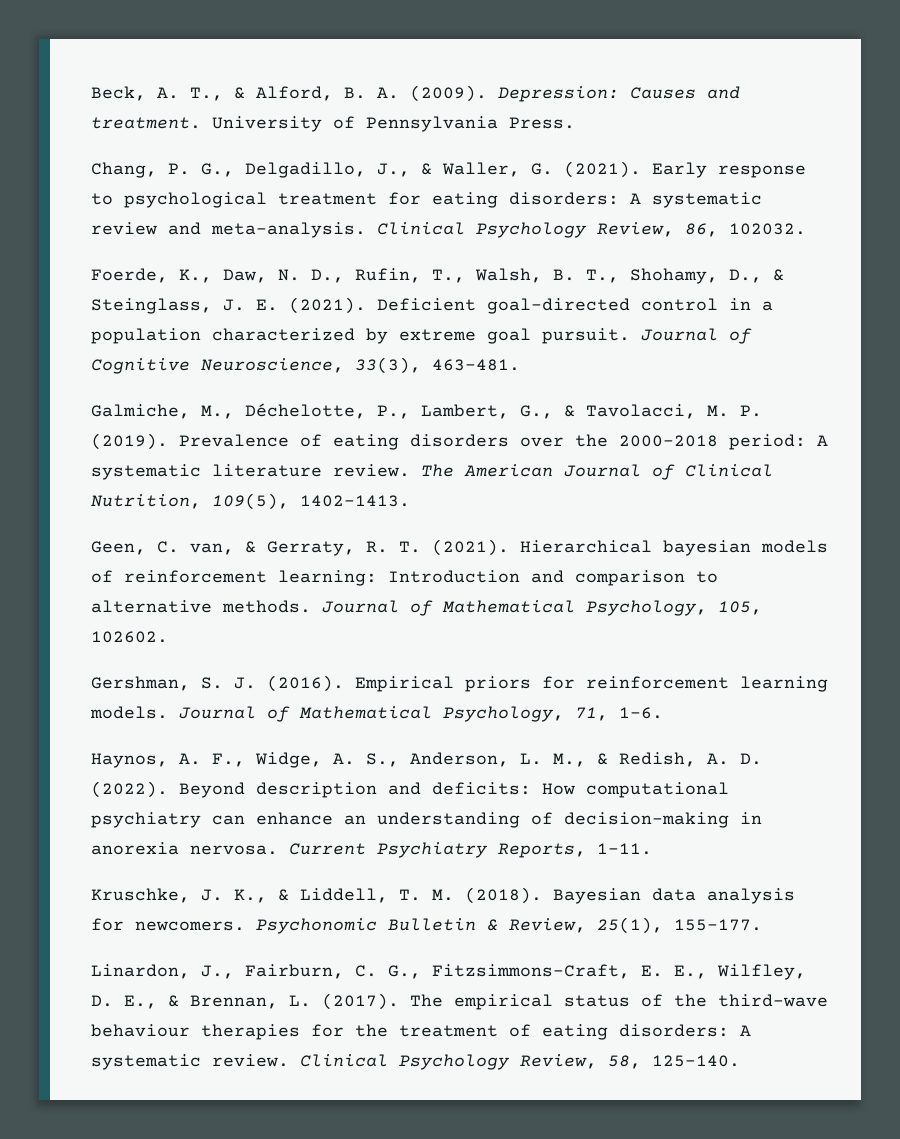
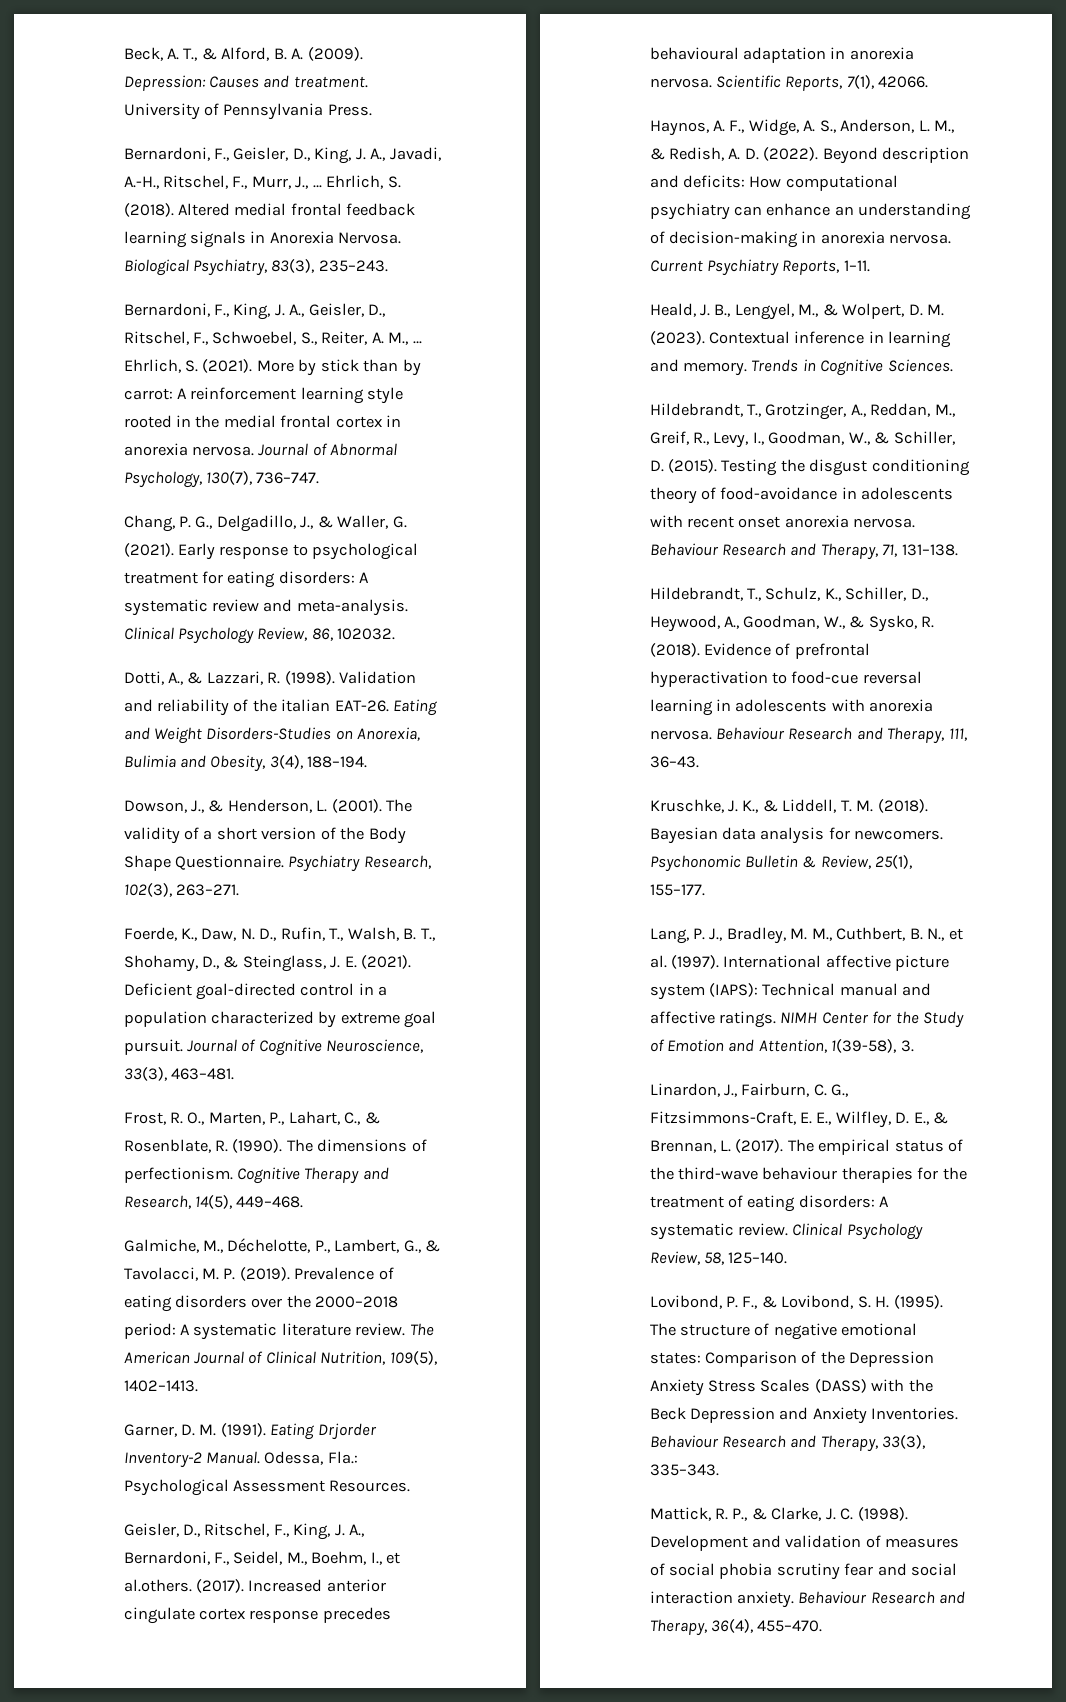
+ Bernardoni, F., Geisler, D., King, J. A., Javadi, A.-H., Ritschel, F., Murr, J., … Ehrlich, S. (2018). Altered medial frontal feedback learning signals in Anorexia Nervosa. Biological Psychiatry, 83(3), 235–243.
+ Bernardoni, F., King, J. A., Geisler, D., Ritschel, F., Schwoebel, S., Reiter, A. M., … Ehrlich, S. (2021). More by stick than by carrot: A reinforcement learning style rooted in the medial frontal cortex in anorexia nervosa. Journal of Abnormal Psychology, 130(7), 736–747.
+ Dotti, A., & Lazzari, R. (1998). Validation and reliability of the italian EAT-26. Eating and Weight Disorders-Studies on Anorexia, Bulimia and Obesity, 3(4), 188–194.
+ Dowson, J., & Henderson, L. (2001). The validity of a short version of the Body Shape Questionnaire. Psychiatry Research, 102(3), 263–271.
+ Frost, R. O., Marten, P., Lahart, C., & Rosenblate, R. (1990). The dimensions of perfectionism. Cognitive Therapy and Research, 14(5), 449–468.
- Geen, C. van, & Gerraty, R. T. (2021). Hierarchical bayesian models of reinforcement learning: Introduction and comparison to alternative methods. Journal of Mathematical Psychology, 105, 102602.
- Gershman, S. J. (2016). Empirical priors for reinforcement learning models. Journal of Mathematical Psychology, 71, 1–6.
+ Garner, D. M. (1991). Eating Drjorder Inventory-2 Manual. Odessa, Fla.: Psychological Assessment Resources.
+ Geisler, D., Ritschel, F., King, J. A., Bernardoni, F., Seidel, M., Boehm, I., et al.others. (2017). Increased anterior cingulate cortex response precedes behavioural adaptation in anorexia nervosa. Scientific Reports, 7(1), 42066.
+ Heald, J. B., Lengyel, M., & Wolpert, D. M. (2023). Contextual inference in learning and memory. Trends in Cognitive Sciences.
+ Hildebrandt, T., Grotzinger, A., Reddan, M., Greif, R., Levy, I., Goodman, W., & Schiller, D. (2015). Testing the disgust conditioning theory of food-avoidance in adolescents with recent onset anorexia nervosa. Behaviour Research and Therapy, 71, 131–138.
+ Hildebrandt, T., Schulz, K., Schiller, D., Heywood, A., Goodman, W., & Sysko, R. (2018). Evidence of prefrontal hyperactivation to food-cue reversal learning in adolescents with anorexia nervosa. Behaviour Research and Therapy, 111, 36–43.
+ Lang, P. J., Bradley, M. M., Cuthbert, B. N., et al. (1997). International affective picture system (IAPS): Technical manual and affective ratings. NIMH Center for the Study of Emotion and Attention, 1(39-58), 3.
+ Lovibond, P. F., & Lovibond, S. H. (1995). The structure of negative emotional states: Comparison of the Depression Anxiety Stress Scales (DASS) with the Beck Depression and Anxiety Inventories. Behaviour Research and Therapy, 33(3), 335–343.
+ Mattick, R. P., & Clarke, J. C. (1998). Development and validation of measures of social phobia scrutiny fear and social interaction anxiety. Behaviour Research and Therapy, 36(4), 455–470.

